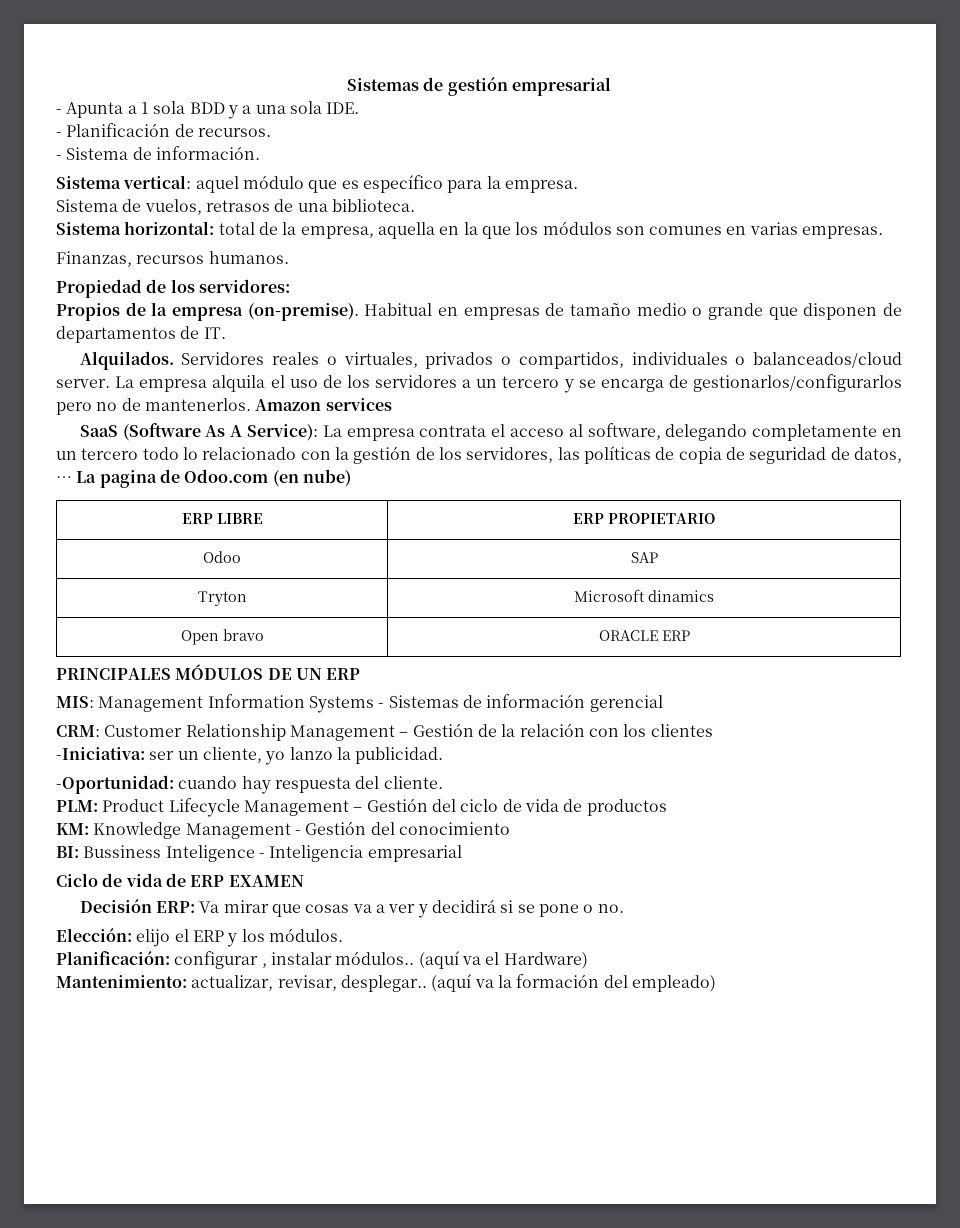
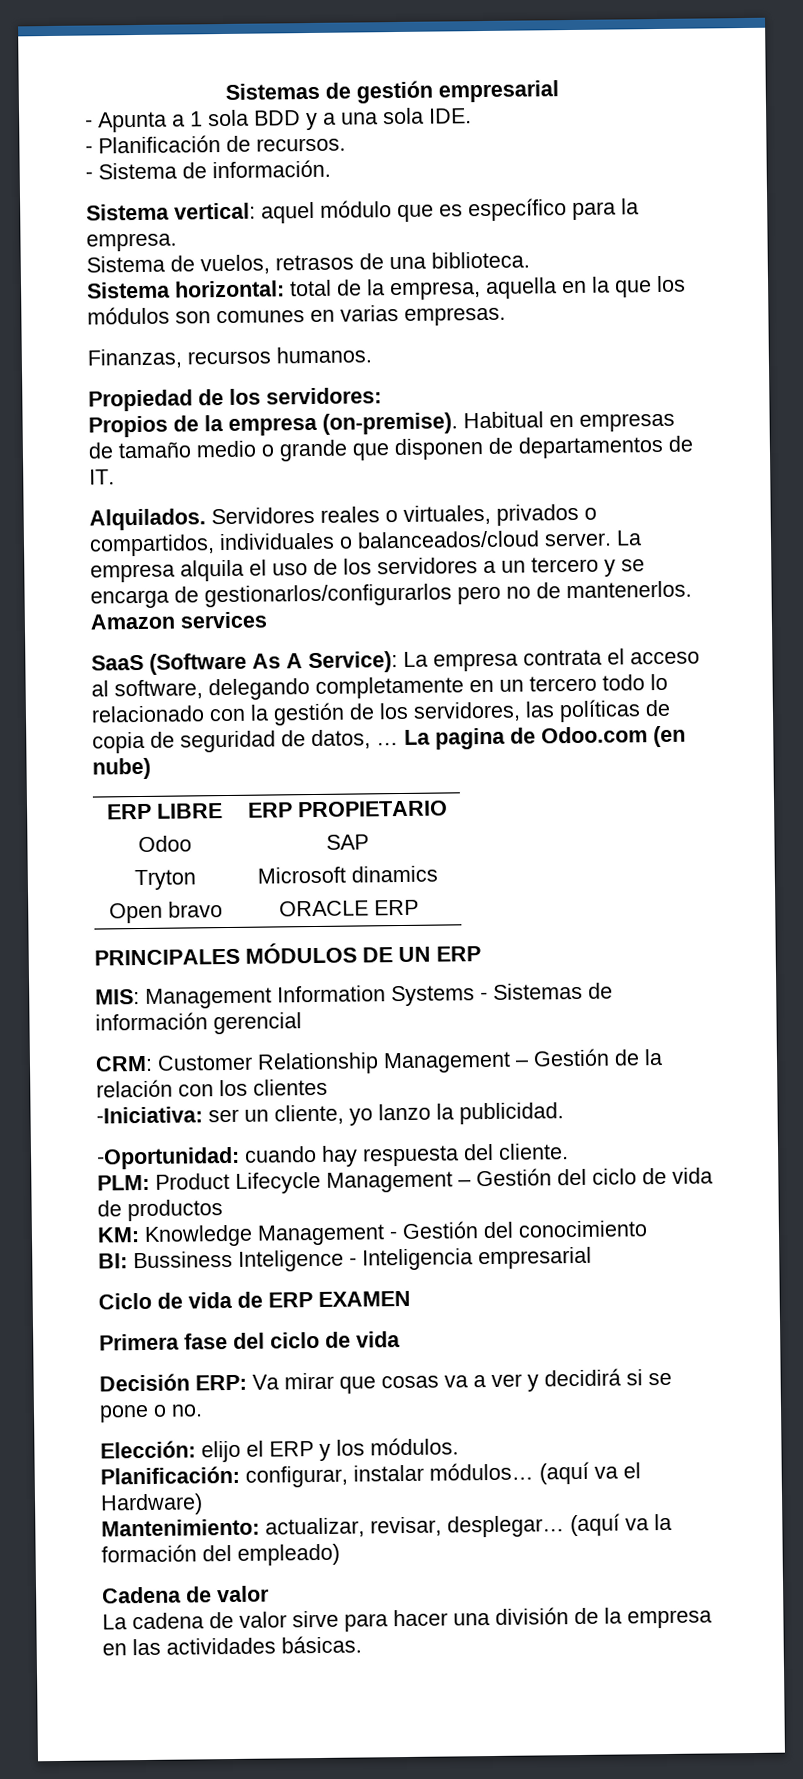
+ Primera fase del ciclo de vida
- Planificación: configurar , instalar módulos..
+ Planificación: configurar, instalar módulos…
- Mantenimiento: actualizar, revisar, desplegar..
+ Mantenimiento: actualizar, revisar, desplegar…
+ Cadena de valor
+ La cadena de valor sirve para hacer una división de la empresa en las actividades básicas.

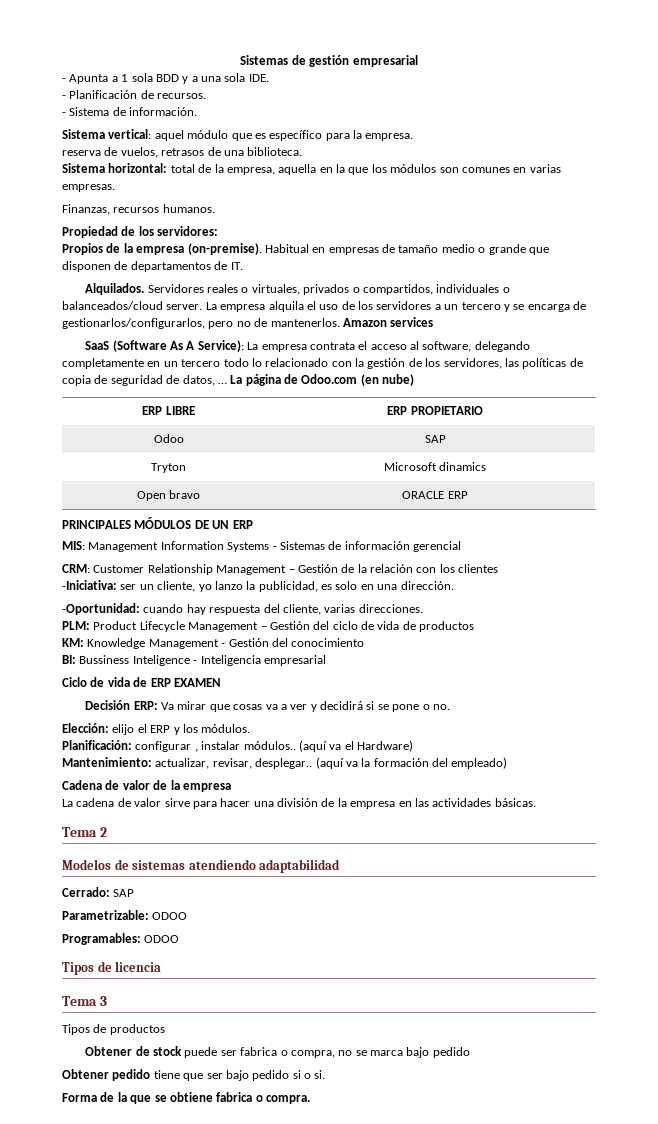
- Sistema de vuelos, retrasos de una biblioteca.
+ reserva de vuelos, retrasos de una biblioteca.
- La empresa alquila el uso de los servidores a un tercero y se encarga de gestionarlos/configurarlos pero no de mantenerlos.
+ La empresa alquila el uso de los servidores a un tercero y se encarga de gestionarlos/configurarlos, pero no de mantenerlos.
- La pagina de Odoo.com (en nube)
+ La página de Odoo.com (en nube)
- -Iniciativa: ser un cliente, yo lanzo la publicidad.
+ -Iniciativa: ser un cliente, yo lanzo la publicidad, es solo en una dirección.
- -Oportunidad: cuando hay respuesta del cliente.
+ -Oportunidad: cuando hay respuesta del cliente, varias direcciones.
- Primera fase del ciclo de vida
- Planificación: configurar, instalar módulos…
+ Planificación: configurar , instalar módulos..
- Mantenimiento: actualizar, revisar, desplegar…
+ Mantenimiento: actualizar, revisar, desplegar..
- Cadena de valor
+ Cadena de valor de la empresa
+ Tema 2
+ Modelos de sistemas atendiendo adaptabilidad
+ Cerrado: SAP
+ Parametrizable: ODOO
+ Programables: ODOO
+ Tipos de licencia
+ Tema 3
+ Tipos de productos
+ Obtener de stock puede ser fabrica o compra, no se marca bajo pedido
+ Obtener pedido tiene que ser bajo pedido si o si.
+ Forma de la que se obtiene fabrica o compra.

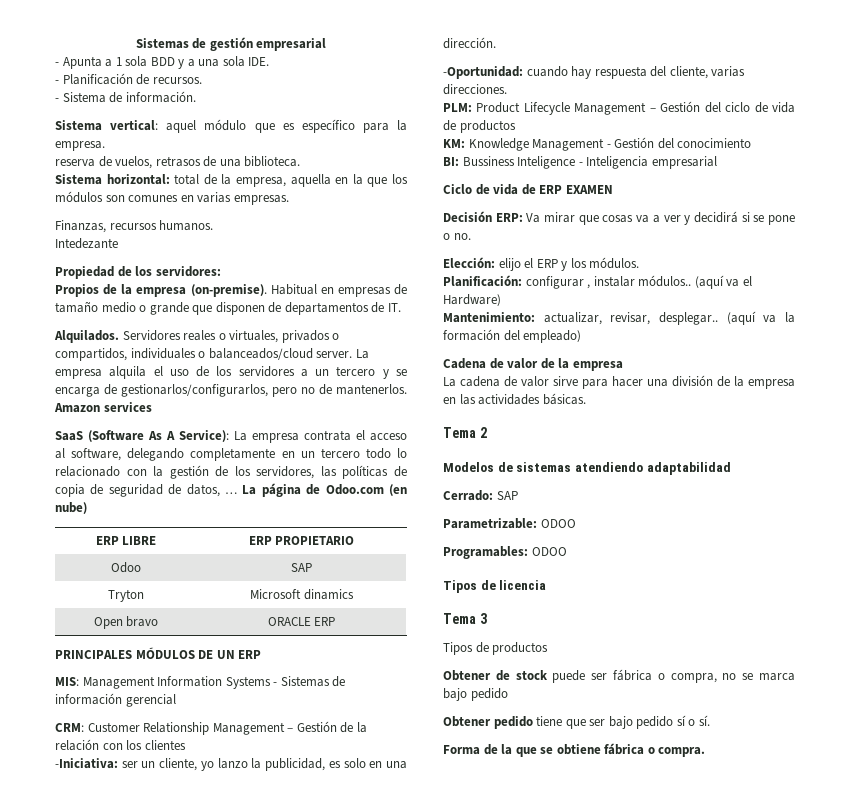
+ Intedezante
- Obtener de stock puede ser fabrica o compra, no se marca bajo pedido
+ Obtener de stock puede ser fábrica o compra, no se marca bajo pedido
- Obtener pedido tiene que ser bajo pedido si o si.
+ Obtener pedido tiene que ser bajo pedido sí o sí.
- Forma de la que se obtiene fabrica o compra.
+ Forma de la que se obtiene fábrica o compra.

